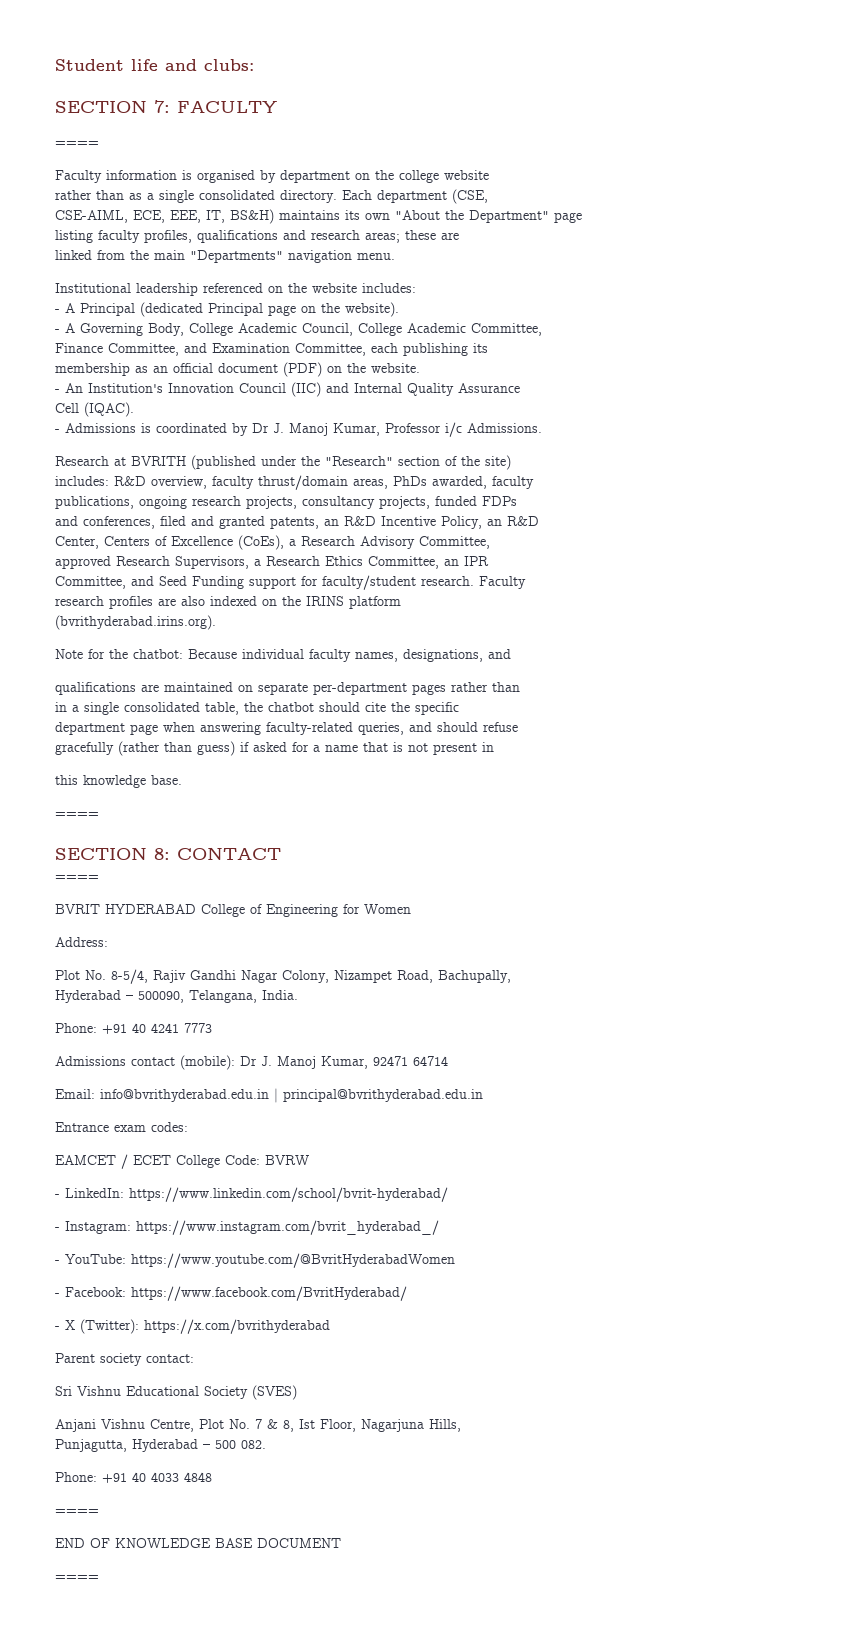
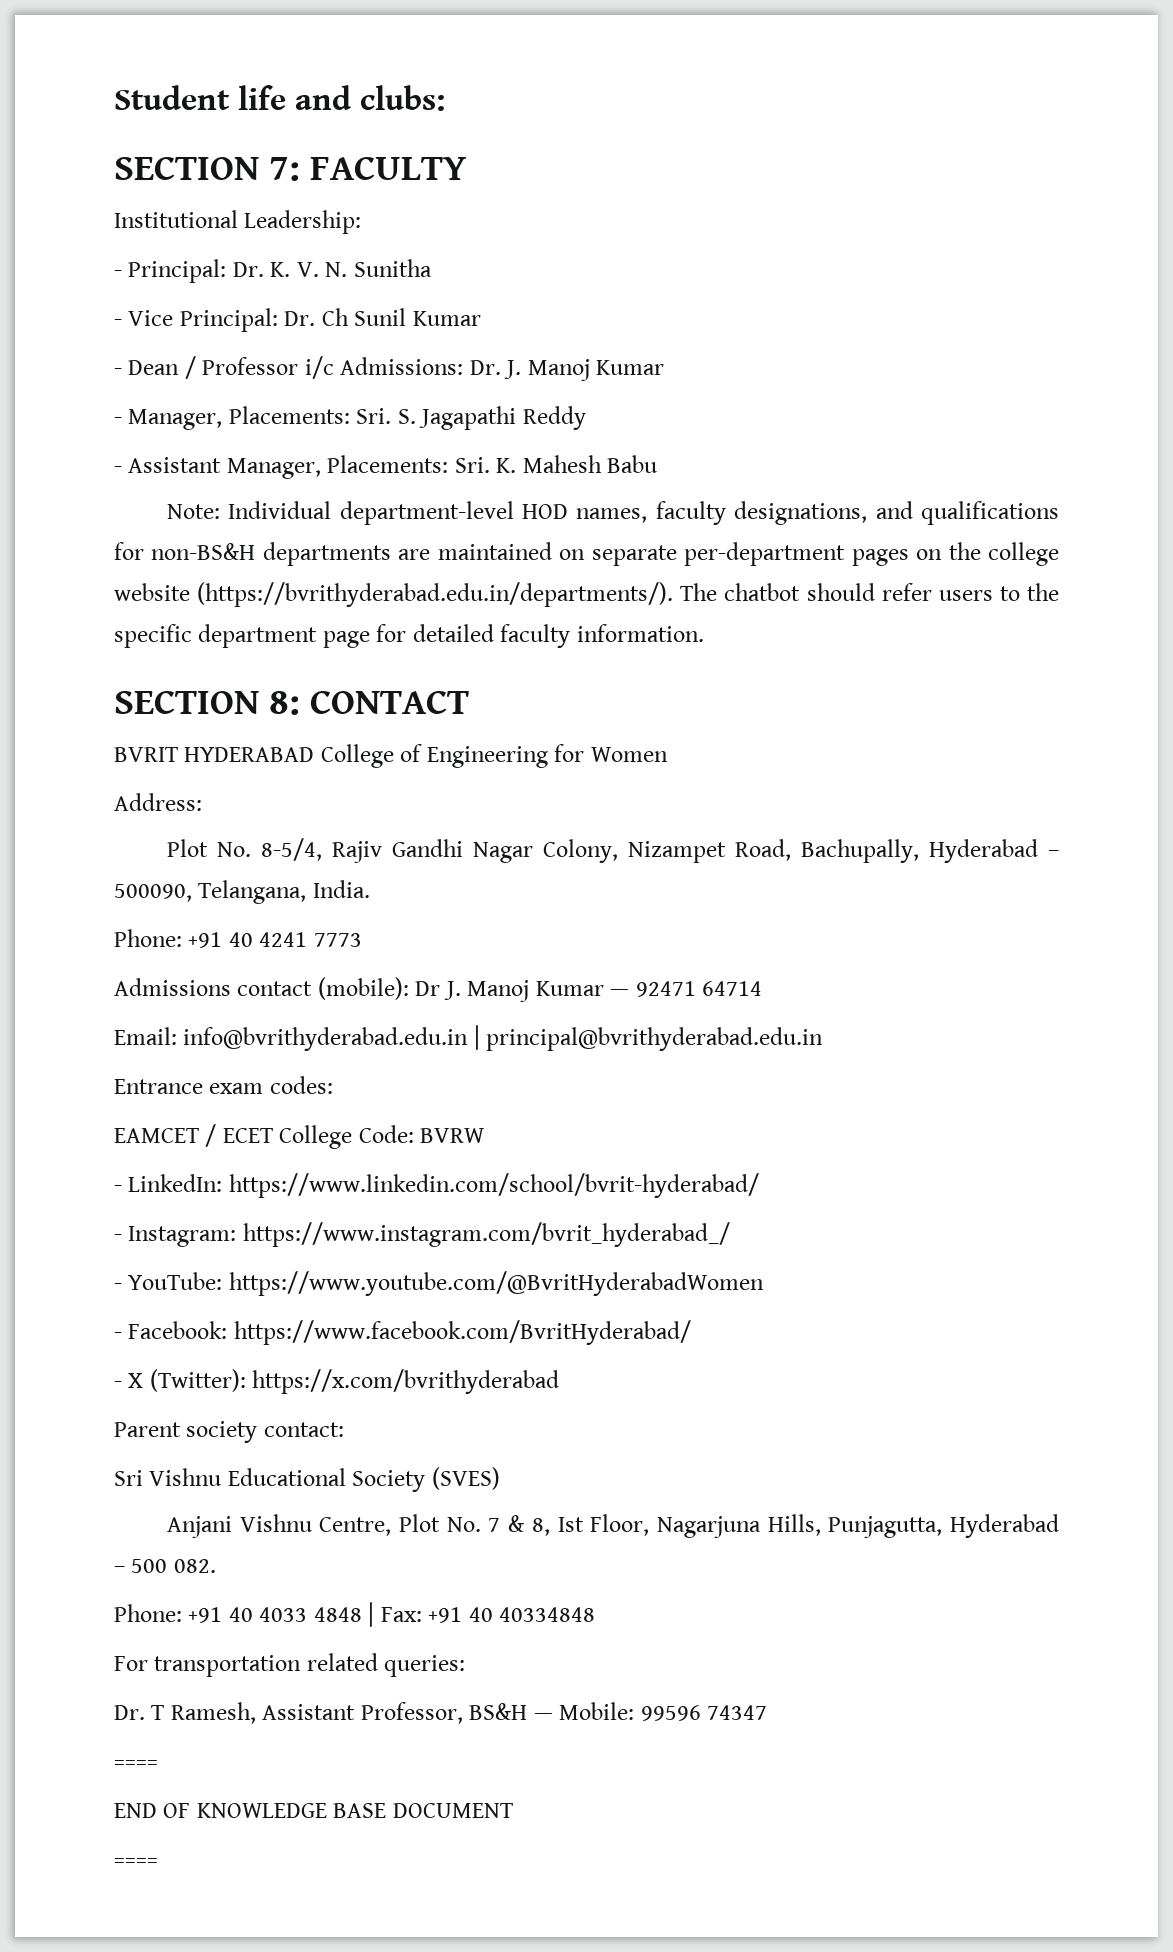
  SECTION 7: FACULTY
- ====
- Faculty information is organised by department on the college website
- rather than as a single consolidated directory. Each department (CSE,
- CSE-AIML, ECE, EEE, IT, BS&H) maintains its own "About the Department" page
- listing faculty profiles, qualifications and research areas; these are
- linked from the main "Departments" navigation menu.
- Institutional leadership referenced on the website includes:
- - A Principal (dedicated Principal page on the website).
- - A Governing Body, College Academic Council, College Academic Committee,
- Finance Committee, and Examination Committee, each publishing its
- membership as an official document (PDF) on the website.
- - An Institution's Innovation Council (IIC) and Internal Quality Assurance
- Cell (IQAC).
- - Admissions is coordinated by Dr J. Manoj Kumar, Professor i/c Admissions.
- Research at BVRITH (published under the "Research" section of the site)
- includes: R&D overview, faculty thrust/domain areas, PhDs awarded, faculty
- publications, ongoing research projects, consultancy projects, funded FDPs
- and conferences, filed and granted patents, an R&D Incentive Policy, an R&D
- Center, Centers of Excellence (CoEs), a Research Advisory Committee,
- approved Research Supervisors, a Research Ethics Committee, an IPR
- Committee, and Seed Funding support for faculty/student research. Faculty
- research profiles are also indexed on the IRINS platform
- (bvrithyderabad.irins.org).
- Note for the chatbot: Because individual faculty names, designations, and
- qualifications are maintained on separate per-department pages rather than
- in a single consolidated table, the chatbot should cite the specific
- department page when answering faculty-related queries, and should refuse
- gracefully (rather than guess) if asked for a name that is not present in
- this knowledge base.
- ====
+ Institutional Leadership:
+ - Principal: Dr. K. V. N. Sunitha
+ - Vice Principal: Dr. Ch Sunil Kumar
+ - Dean / Professor i/c Admissions: Dr. J. Manoj Kumar
+ - Manager, Placements: Sri. S. Jagapathi Reddy
+ - Assistant Manager, Placements: Sri. K. Mahesh Babu
+ Note: Individual department-level HOD names, faculty designations, and qualifications for non-BS&H departments are maintained on separate per-department pages on the college website (https://bvrithyderabad.edu.in/departments/). The chatbot should refer users to the specific department page for detailed faculty information.
  SECTION 8: CONTACT
- ====
- Plot No. 8-5/4, Rajiv Gandhi Nagar Colony, Nizampet Road, Bachupally,
- Hyderabad – 500090, Telangana, India.
+ Plot No. 8-5/4, Rajiv Gandhi Nagar Colony, Nizampet Road, Bachupally, Hyderabad – 500090, Telangana, India.
- Admissions contact (mobile): Dr J. Manoj Kumar, 92471 64714
+ Admissions contact (mobile): Dr J. Manoj Kumar — 92471 64714
- Anjani Vishnu Centre, Plot No. 7 & 8, Ist Floor, Nagarjuna Hills,
- Punjagutta, Hyderabad – 500 082.
+ Anjani Vishnu Centre, Plot No. 7 & 8, Ist Floor, Nagarjuna Hills, Punjagutta, Hyderabad – 500 082.
- Phone: +91 40 4033 4848
+ Phone: +91 40 4033 4848 | Fax: +91 40 40334848
+ For transportation related queries:
+ Dr. T Ramesh, Assistant Professor, BS&H — Mobile: 99596 74347

